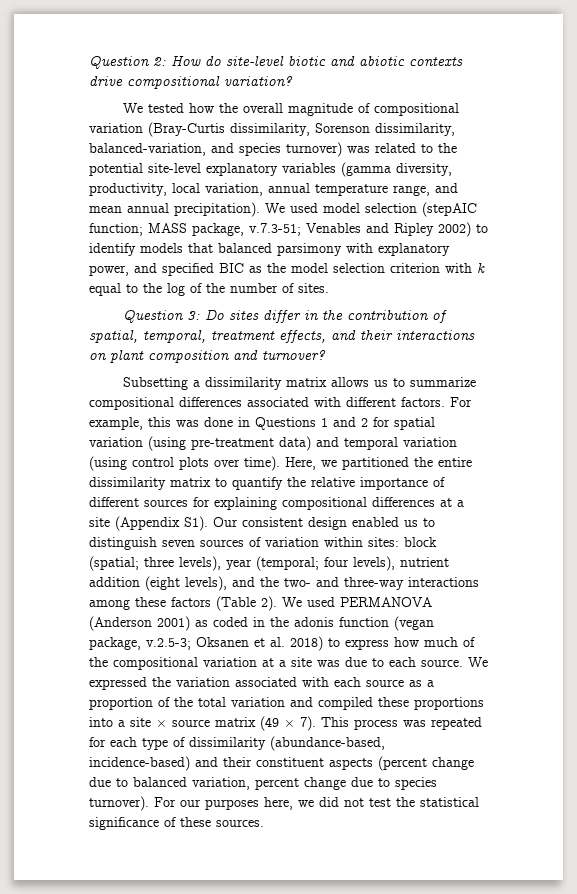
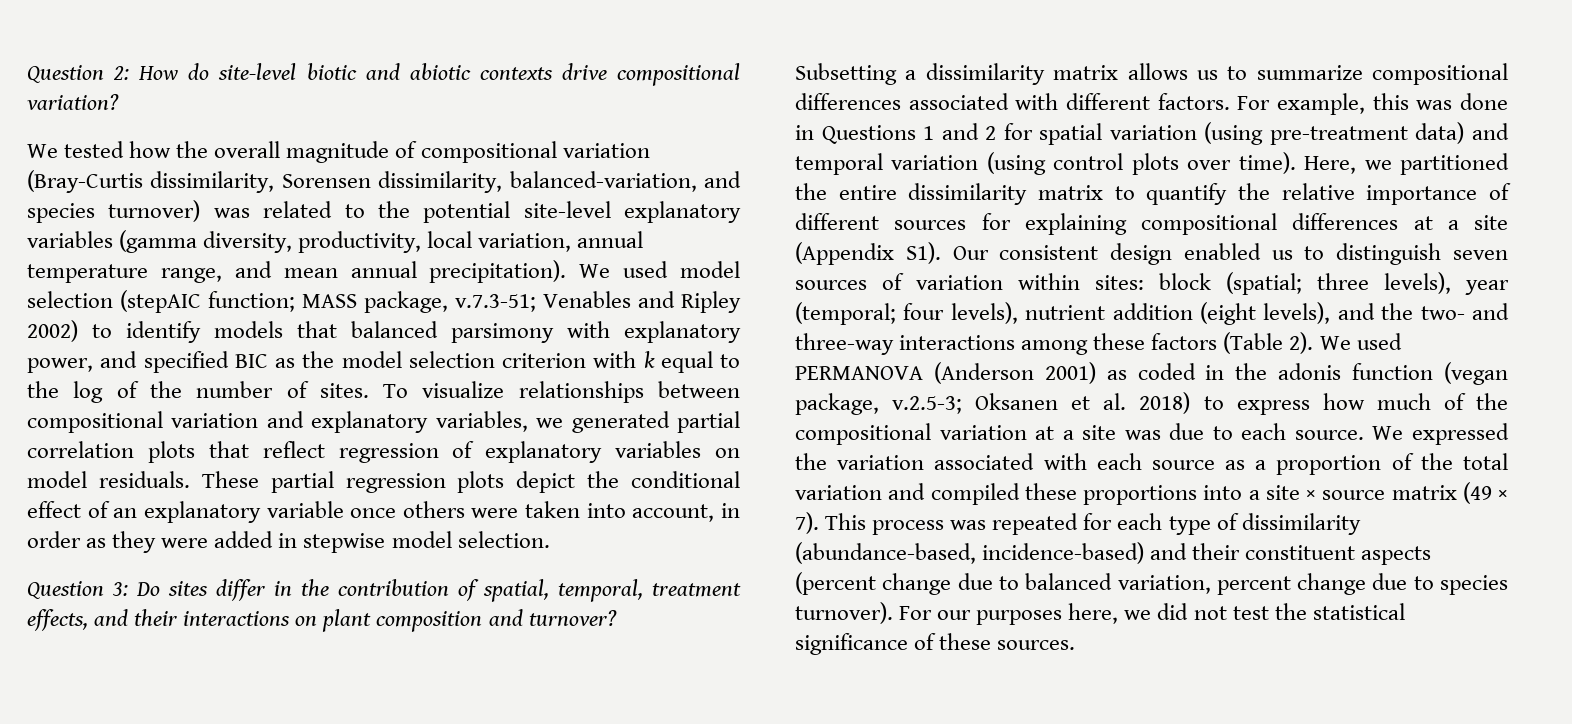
- We tested how the overall magnitude of compositional variation (Bray-Curtis dissimilarity, Sorenson dissimilarity, balanced-variation, and species turnover) was related to the potential site-level explanatory variables (gamma diversity, productivity, local variation, annual temperature range, and mean annual precipitation).
+ We tested how the overall magnitude of compositional variation (Bray-Curtis dissimilarity, Sorensen dissimilarity, balanced-variation, and species turnover) was related to the potential site-level explanatory variables (gamma diversity, productivity, local variation, annual temperature range, and mean annual precipitation).
+ To visualize relationships between compositional variation and explanatory variables, we generated partial correlation plots that reflect regression of explanatory variables on model residuals. These partial regression plots depict the conditional effect of an explanatory variable once others were taken into account, in order as they were added in stepwise model selection.

